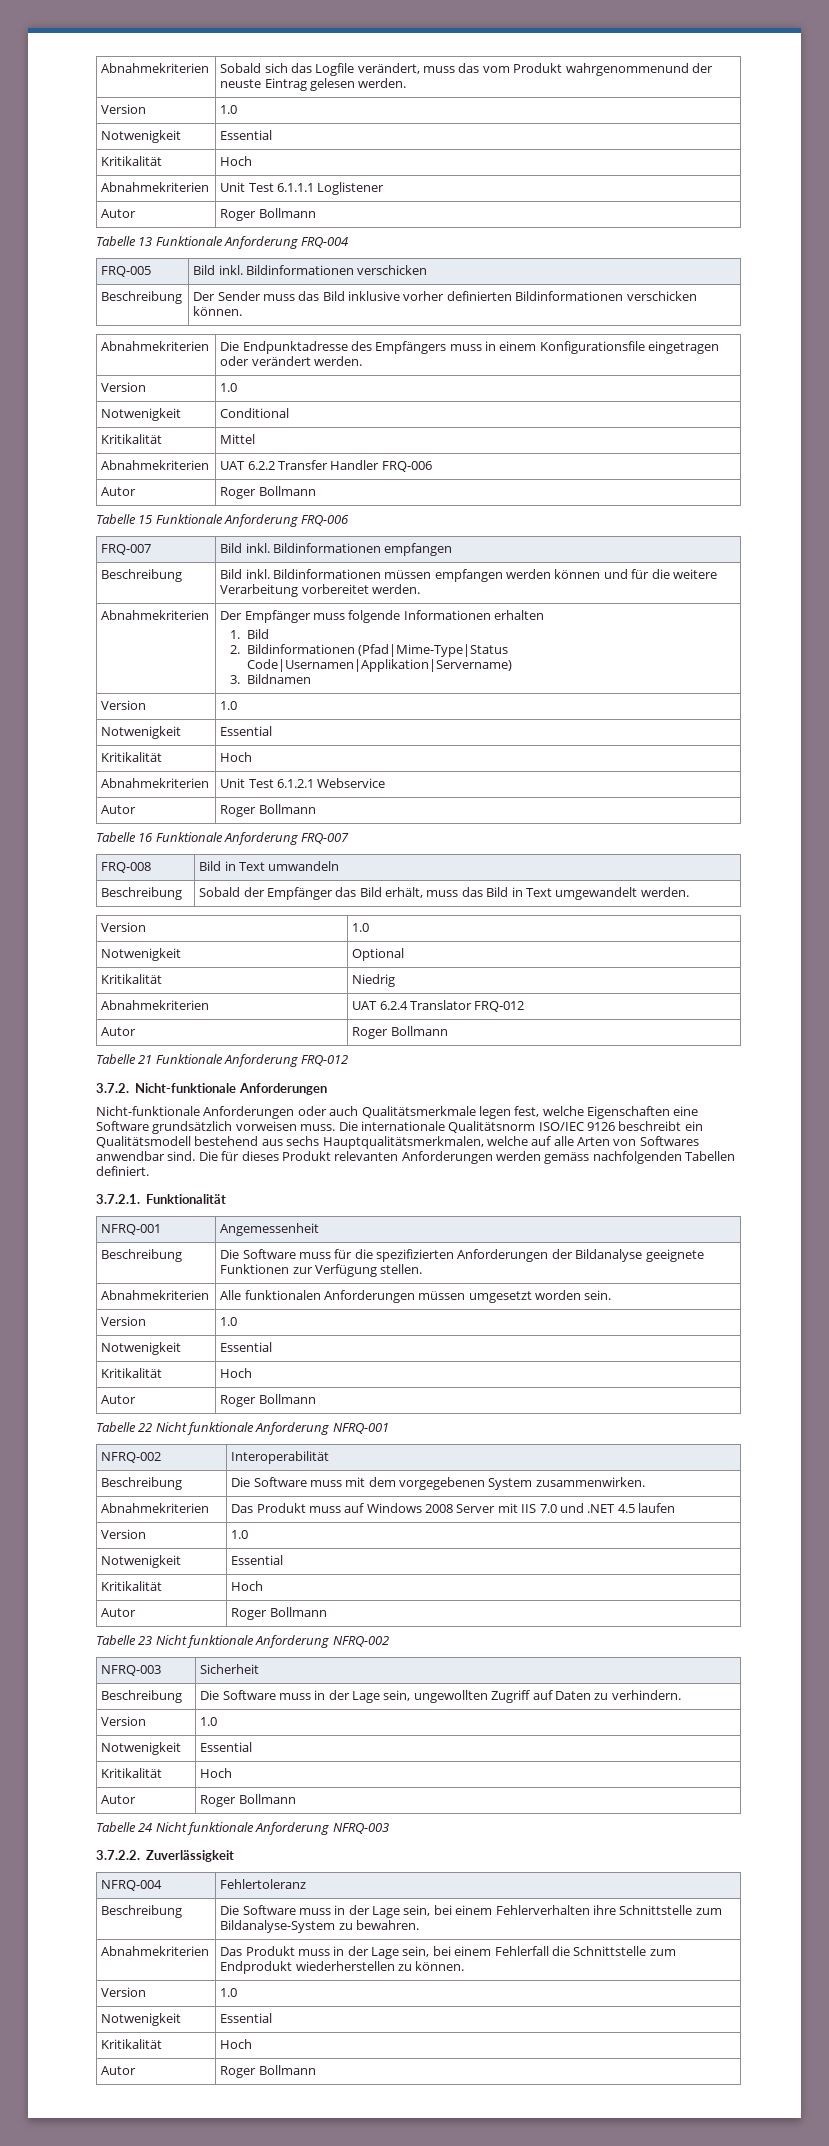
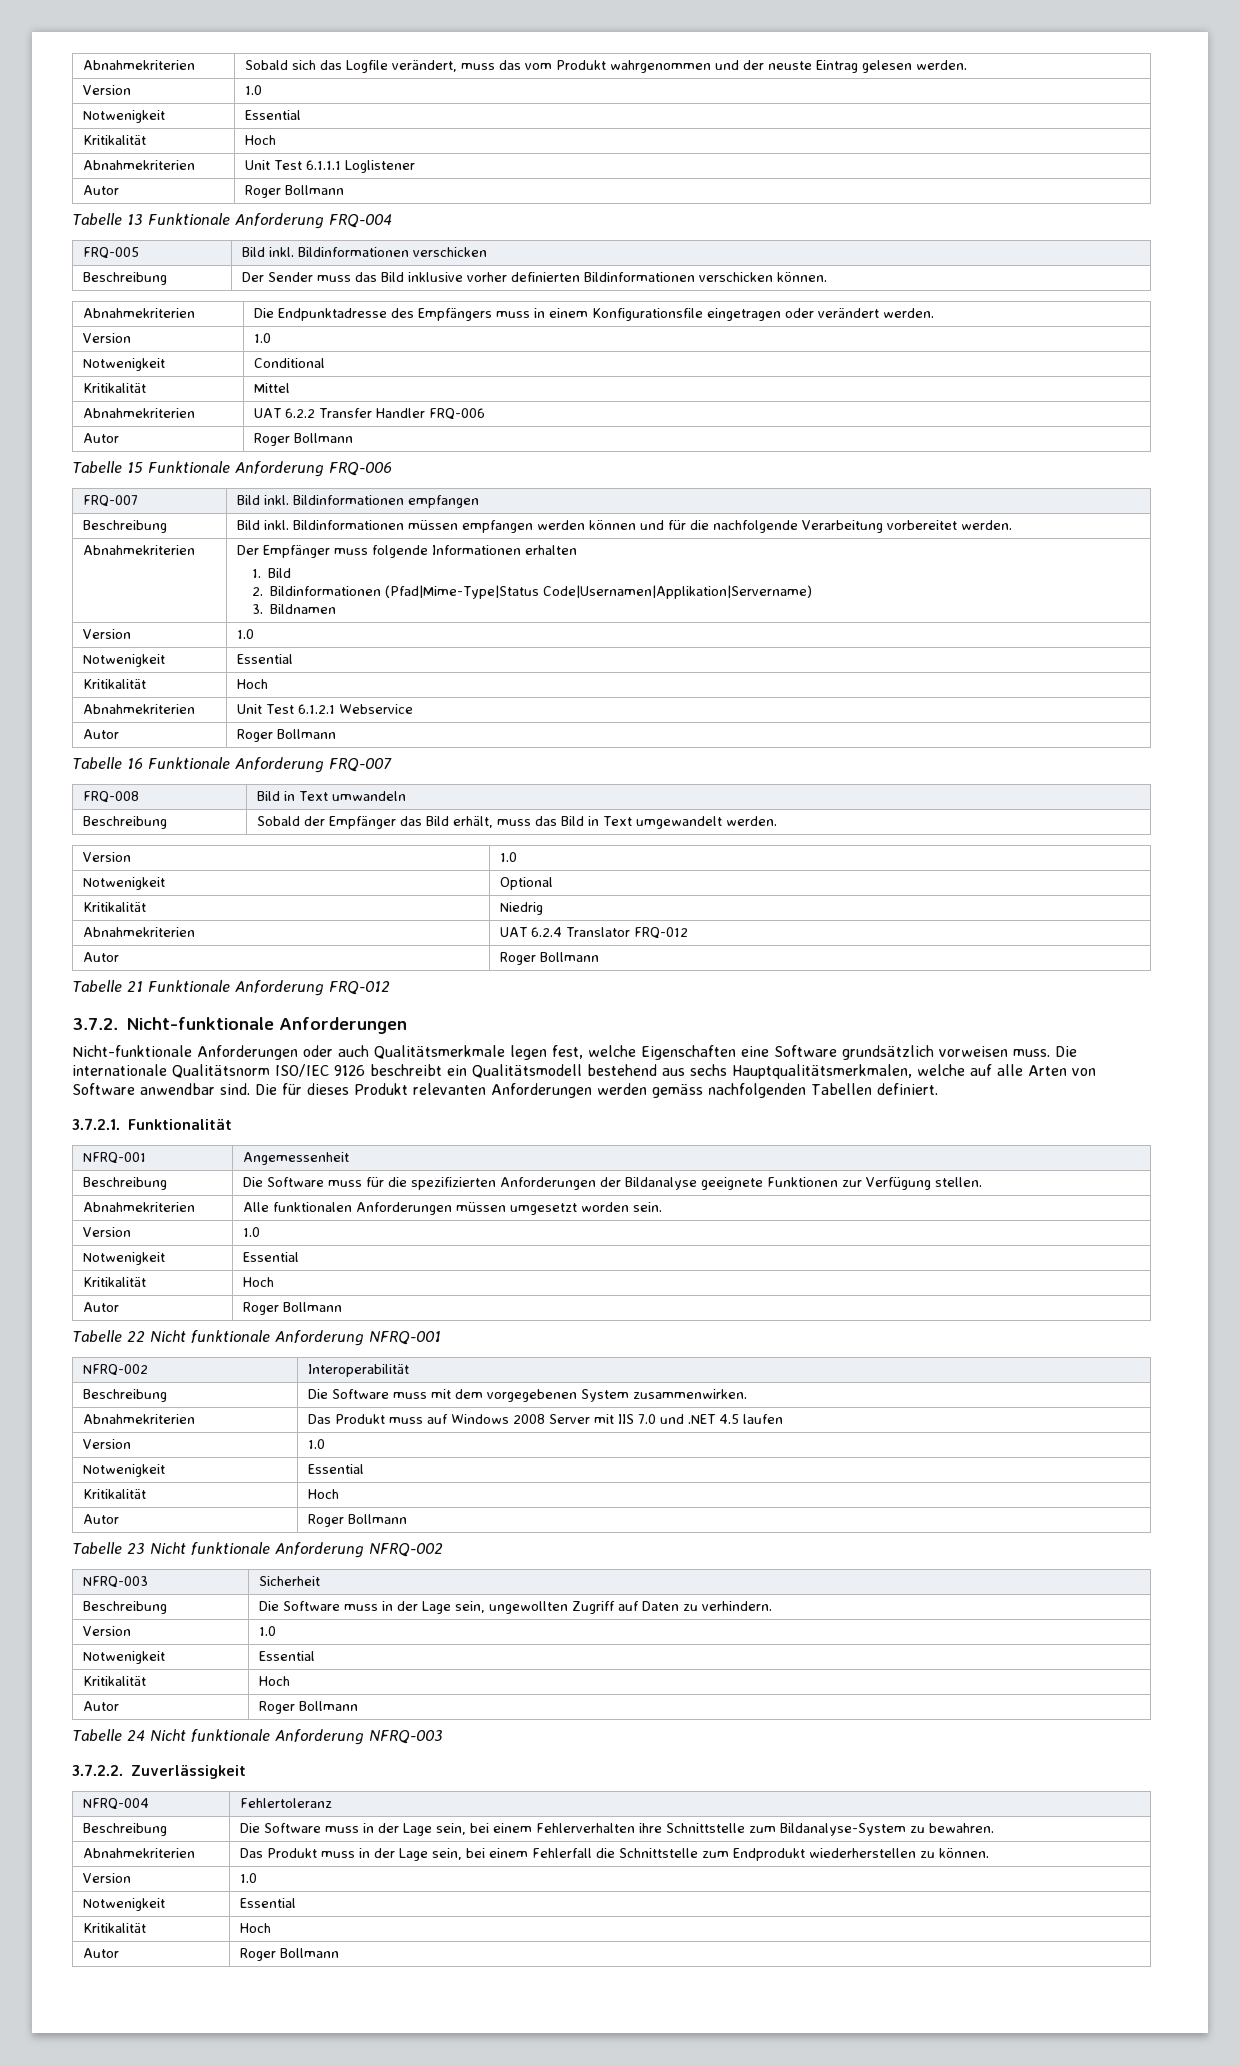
- Abnahmekriterien | Sobald sich das Logfile verändert, muss das vom Produkt wahrgenommenund der neuste Eintrag gelesen werden.
+ Abnahmekriterien | Sobald sich das Logfile verändert, muss das vom Produkt wahrgenommen und der neuste Eintrag gelesen werden.
- Beschreibung | Bild inkl. Bildinformationen müssen empfangen werden können und für die weitere Verarbeitung vorbereitet werden.
+ Beschreibung | Bild inkl. Bildinformationen müssen empfangen werden können und für die nachfolgende Verarbeitung vorbereitet werden.
- Die internationale Qualitätsnorm ISO/IEC 9126 beschreibt ein Qualitätsmodell bestehend aus sechs Hauptqualitätsmerkmalen, welche auf alle Arten von Softwares anwendbar sind.
+ Die internationale Qualitätsnorm ISO/IEC 9126 beschreibt ein Qualitätsmodell bestehend aus sechs Hauptqualitätsmerkmalen, welche auf alle Arten von Software anwendbar sind.

